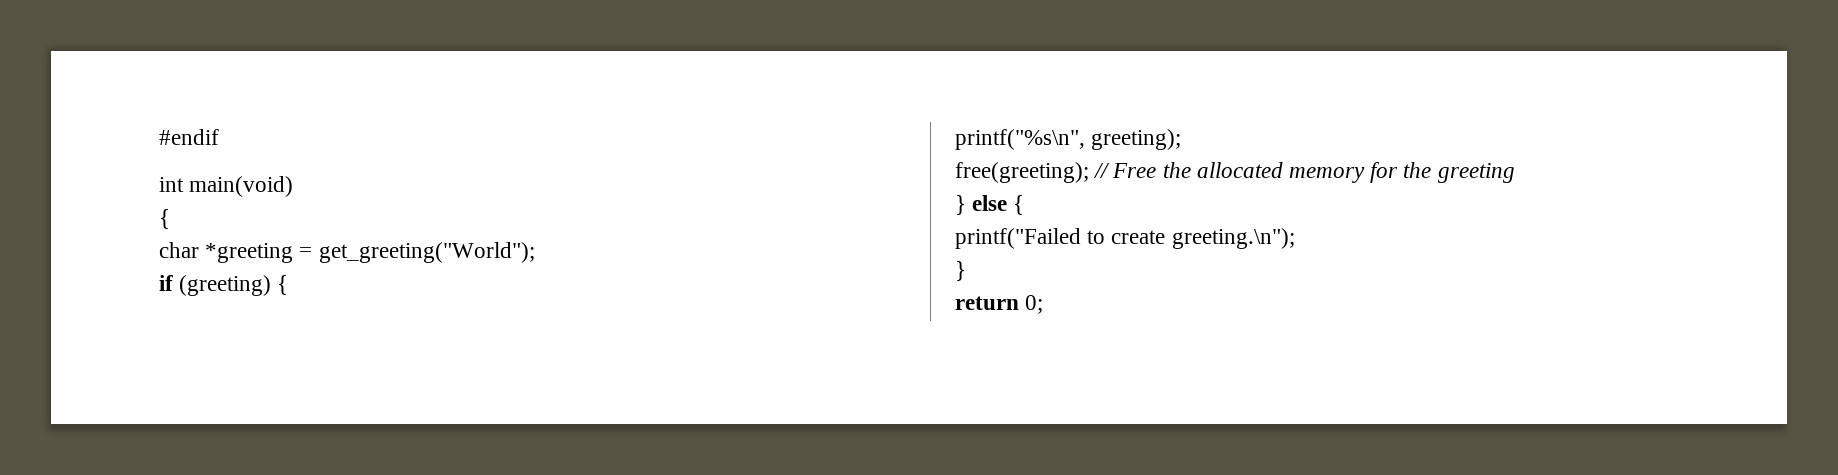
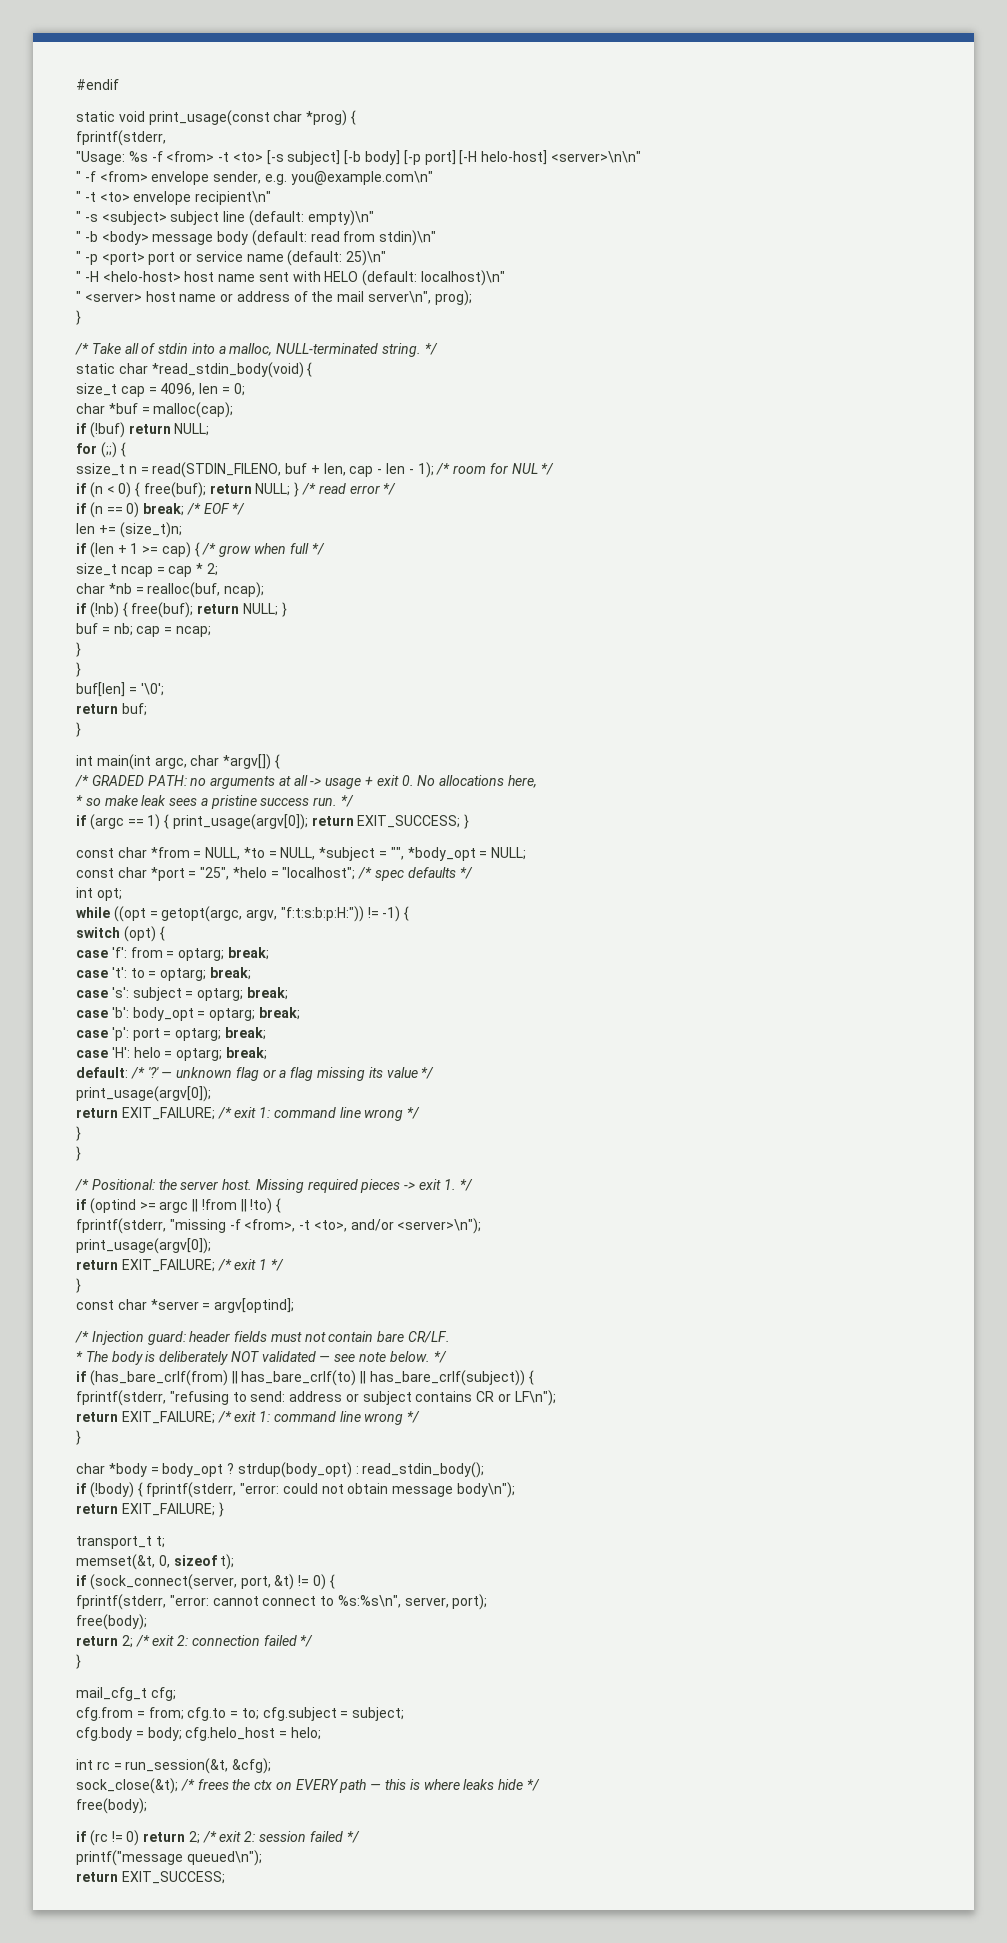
- int main(void)
- {
- char *greeting = get_greeting("World");
- if (greeting) {
- printf("%s\n", greeting);
- free(greeting); // Free the allocated memory for the greeting
- } else {
- printf("Failed to create greeting.\n");
+ static void print_usage(const char *prog) {
+ fprintf(stderr,
+ "Usage: %s -f <from> -t <to> [-s subject] [-b body] [-p port] [-H helo-host] <server>\n\n"
+ " -f <from> envelope sender, e.g. you@example.com\n"
+ " -t <to> envelope recipient\n"
+ " -s <subject> subject line (default: empty)\n"
+ " -b <body> message body (default: read from stdin)\n"
+ " -p <port> port or service name (default: 25)\n"
+ " -H <helo-host> host name sent with HELO (default: localhost)\n"
+ " <server> host name or address of the mail server\n", prog);
  }
- return 0;
+ /* Take all of stdin into a malloc, NULL-terminated string. */
+ static char *read_stdin_body(void) {
+ size_t cap = 4096, len = 0;
+ char *buf = malloc(cap);
+ if (!buf) return NULL;
+ for (;;) {
+ ssize_t n = read(STDIN_FILENO, buf + len, cap - len - 1); /* room for NUL */
+ if (n < 0) { free(buf); return NULL; } /* read error */
+ if (n == 0) break; /* EOF */
+ len += (size_t)n;
+ if (len + 1 >= cap) { /* grow when full */
+ size_t ncap = cap * 2;
+ char *nb = realloc(buf, ncap);
+ if (!nb) { free(buf); return NULL; }
+ buf = nb; cap = ncap;
+ }
+ }
+ buf[len] = '\0';
+ return buf;
+ }
+ int main(int argc, char *argv[]) {
+ /* GRADED PATH: no arguments at all -> usage + exit 0. No allocations here,
+ * so make leak sees a pristine success run. */
+ if (argc == 1) { print_usage(argv[0]); return EXIT_SUCCESS; }
+ const char *from = NULL, *to = NULL, *subject = "", *body_opt = NULL;
+ const char *port = "25", *helo = "localhost"; /* spec defaults */
+ int opt;
+ while ((opt = getopt(argc, argv, "f:t:s:b:p:H:")) != -1) {
+ switch (opt) {
+ case 'f': from = optarg; break;
+ case 't': to = optarg; break;
+ case 's': subject = optarg; break;
+ case 'b': body_opt = optarg; break;
+ case 'p': port = optarg; break;
+ case 'H': helo = optarg; break;
+ default: /* '?' — unknown flag or a flag missing its value */
+ print_usage(argv[0]);
+ return EXIT_FAILURE; /* exit 1: command line wrong */
+ }
+ }
+ /* Positional: the server host. Missing required pieces -> exit 1. */
+ if (optind >= argc || !from || !to) {
+ fprintf(stderr, "missing -f <from>, -t <to>, and/or <server>\n");
+ print_usage(argv[0]);
+ return EXIT_FAILURE; /* exit 1 */
+ }
+ const char *server = argv[optind];
+ /* Injection guard: header fields must not contain bare CR/LF.
+ * The body is deliberately NOT validated — see note below. */
+ if (has_bare_crlf(from) || has_bare_crlf(to) || has_bare_crlf(subject)) {
+ fprintf(stderr, "refusing to send: address or subject contains CR or LF\n");
+ return EXIT_FAILURE; /* exit 1: command line wrong */
+ }
+ char *body = body_opt ? strdup(body_opt) : read_stdin_body();
+ if (!body) { fprintf(stderr, "error: could not obtain message body\n");
+ return EXIT_FAILURE; }
+ transport_t t;
+ memset(&t, 0, sizeof t);
+ if (sock_connect(server, port, &t) != 0) {
+ fprintf(stderr, "error: cannot connect to %s:%s\n", server, port);
+ free(body);
+ return 2; /* exit 2: connection failed */
+ }
+ mail_cfg_t cfg;
+ cfg.from = from; cfg.to = to; cfg.subject = subject;
+ cfg.body = body; cfg.helo_host = helo;
+ int rc = run_session(&t, &cfg);
+ sock_close(&t); /* frees the ctx on EVERY path — this is where leaks hide */
+ free(body);
+ if (rc != 0) return 2; /* exit 2: session failed */
+ printf("message queued\n");
+ return EXIT_SUCCESS;

